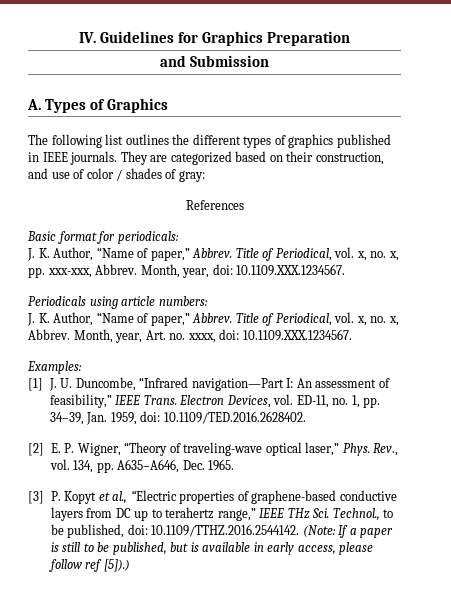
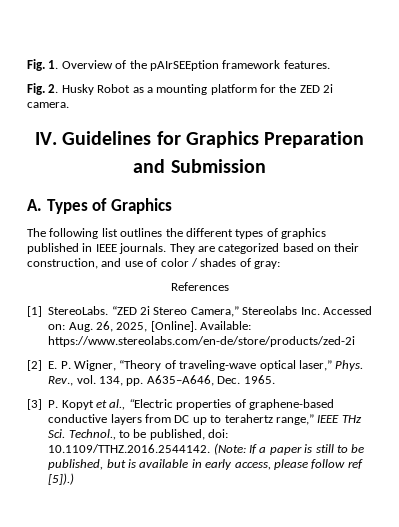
+ Fig. 1. Overview of the pAIrSEEption framework features.
+ Fig. 2. Husky Robot as a mounting platform for the ZED 2i camera.
- Basic format for periodicals:
- J. K. Author, “Name of paper,” Abbrev. Title of Periodical, vol. x, no. x, pp. xxx-xxx, Abbrev. Month, year, doi: 10.1109.XXX.1234567.
- Periodicals using article numbers:
- J. K. Author, “Name of paper,” Abbrev. Title of Periodical, vol. x, no. x, Abbrev. Month, year, Art. no. xxxx, doi: 10.1109.XXX.1234567.
- Examples:
- [1] J. U. Duncombe, “Infrared navigation—Part I: An assessment of feasibility,” IEEE Trans. Electron Devices, vol. ED-11, no. 1, pp. 34–39, Jan. 1959, doi: 10.1109/TED.2016.2628402.
+ [1] StereoLabs. “ZED 2i Stereo Camera,” Stereolabs Inc. Accessed on: Aug. 26, 2025, [Online]. Available: https://www.stereolabs.com/en-de/store/products/zed-2i

